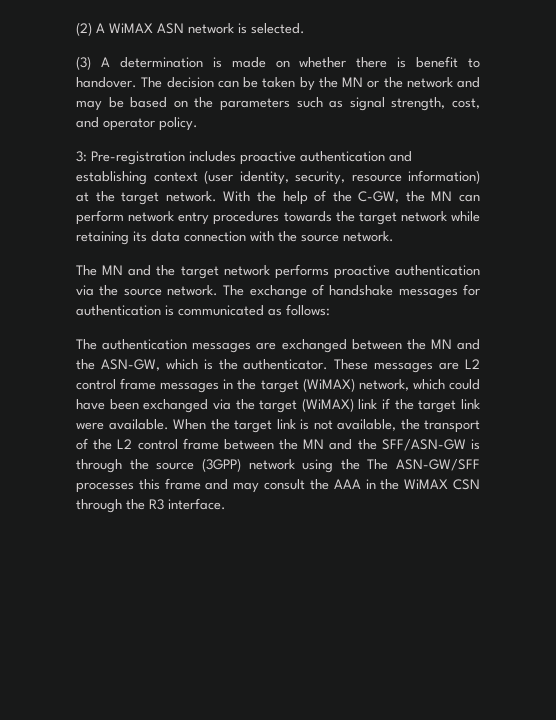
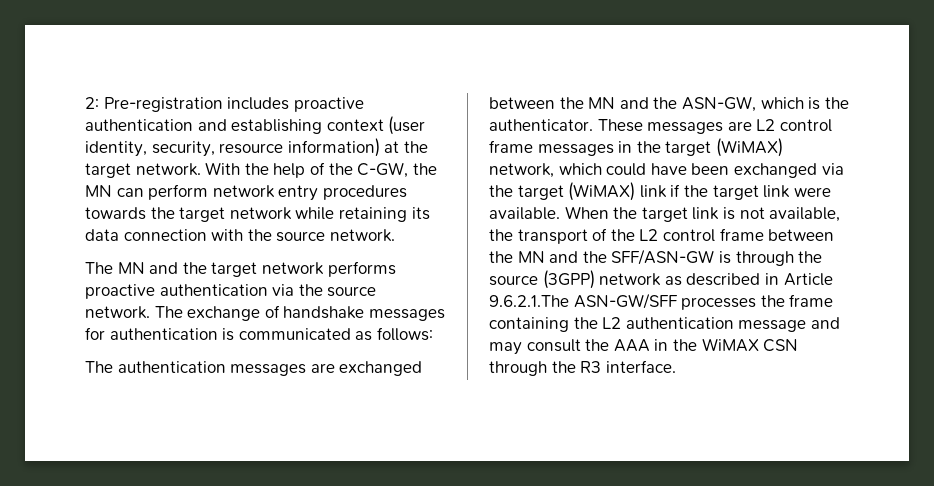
- (2) A WiMAX ASN network is selected.
- (3) A determination is made on whether there is benefit to handover. The decision can be taken by the MN or the network and may be based on the parameters such as signal strength, cost, and operator policy.
- 3: Pre-registration includes proactive authentication and establishing context (user identity, security, resource information) at the target network.
+ 2: Pre-registration includes proactive authentication and establishing context (user identity, security, resource information) at the target network.
- When the target link is not available, the transport of the L2 control frame between the MN and the SFF/ASN-GW is through the source (3GPP) network using the The ASN-GW/SFF processes this frame and may consult the AAA in the WiMAX CSN through the R3 interface.
+ When the target link is not available, the transport of the L2 control frame between the MN and the SFF/ASN-GW is through the source (3GPP) network as described in Article 9.6.2.1.The ASN-GW/SFF processes the frame containing the L2 authentication message and may consult the AAA in the WiMAX CSN through the R3 interface.

